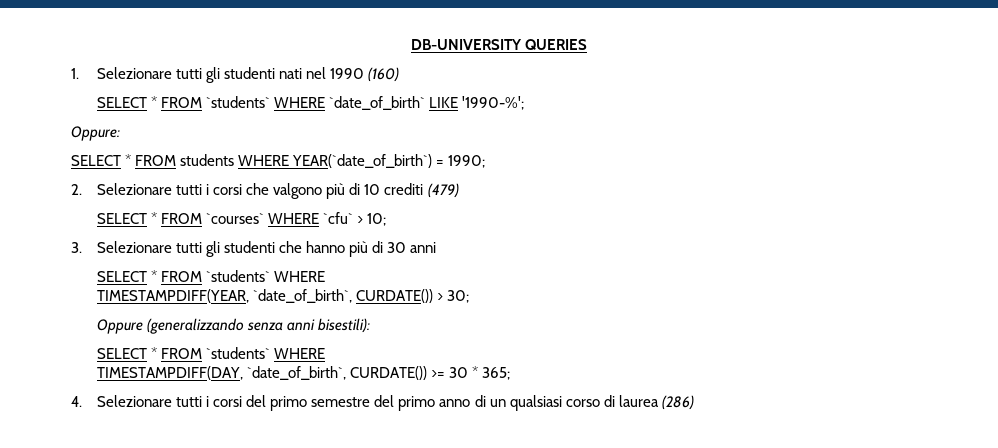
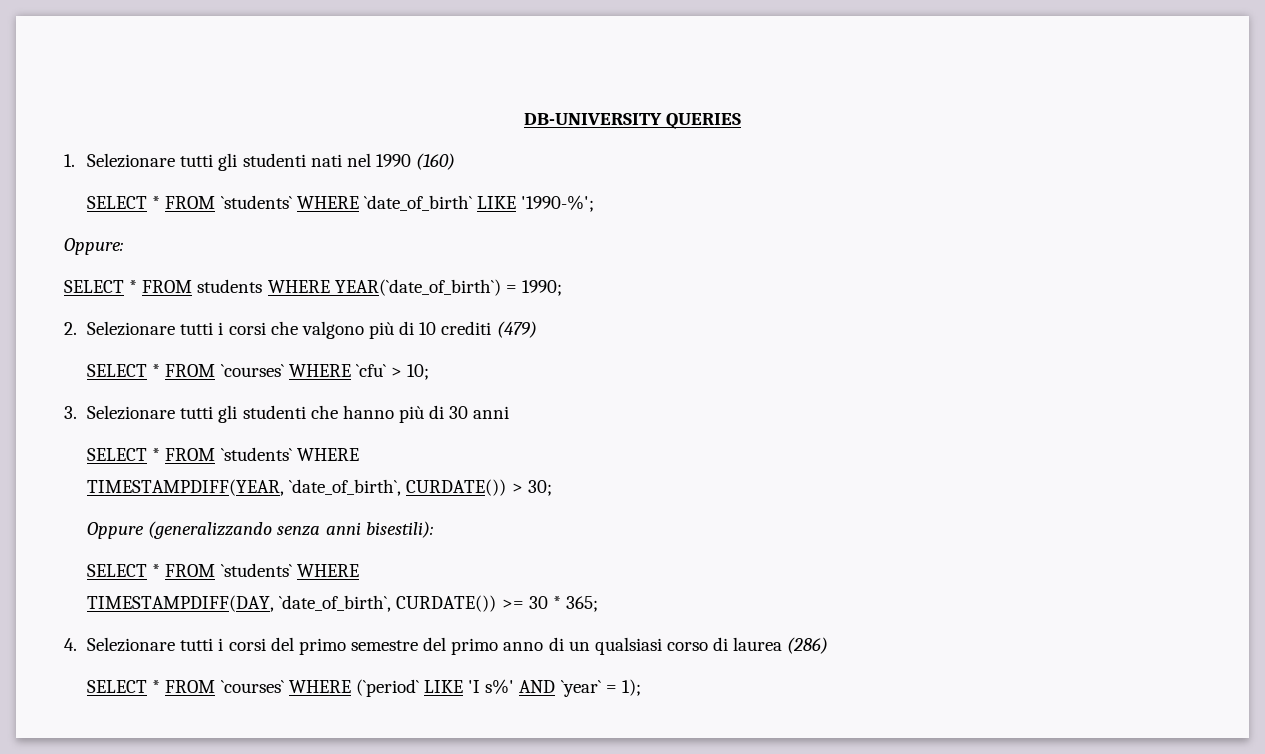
+ SELECT * FROM `courses` WHERE (`period` LIKE 'I s%' AND `year` = 1);

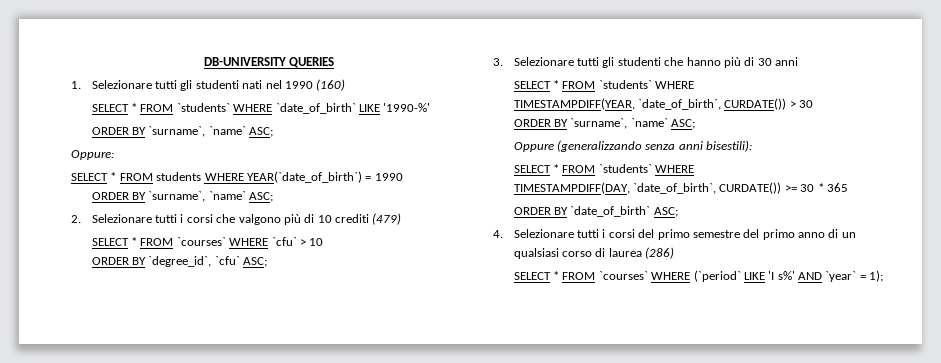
- SELECT * FROM `students` WHERE `date_of_birth` LIKE '1990-%';
+ SELECT * FROM `students` WHERE `date_of_birth` LIKE '1990-%'
+ ORDER BY `surname`, `name` ASC;
- SELECT * FROM students WHERE YEAR(`date_of_birth`) = 1990;
+ SELECT * FROM students WHERE YEAR(`date_of_birth`) = 1990
+ ORDER BY `surname`, `name` ASC;
- SELECT * FROM `courses` WHERE `cfu` > 10;
+ SELECT * FROM `courses` WHERE `cfu` > 10
+ ORDER BY `degree_id`, `cfu` ASC;
- TIMESTAMPDIFF(YEAR, `date_of_birth`, CURDATE()) > 30;
+ TIMESTAMPDIFF(YEAR, `date_of_birth`, CURDATE()) > 30
+ ORDER BY `surname`, `name` ASC;
- TIMESTAMPDIFF(DAY, `date_of_birth`, CURDATE()) >= 30 * 365;
+ TIMESTAMPDIFF(DAY, `date_of_birth`, CURDATE()) >= 30 * 365
+ ORDER BY `date_of_birth` ASC;

